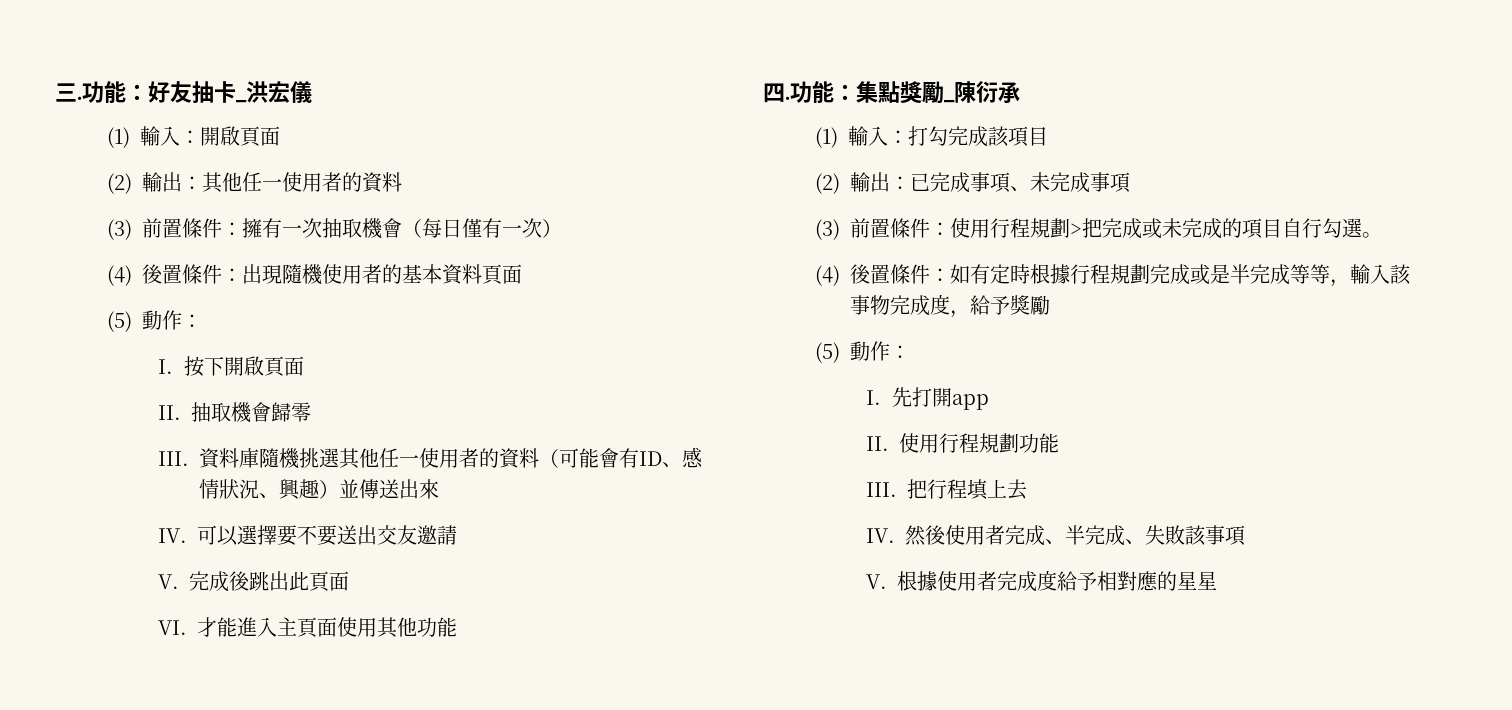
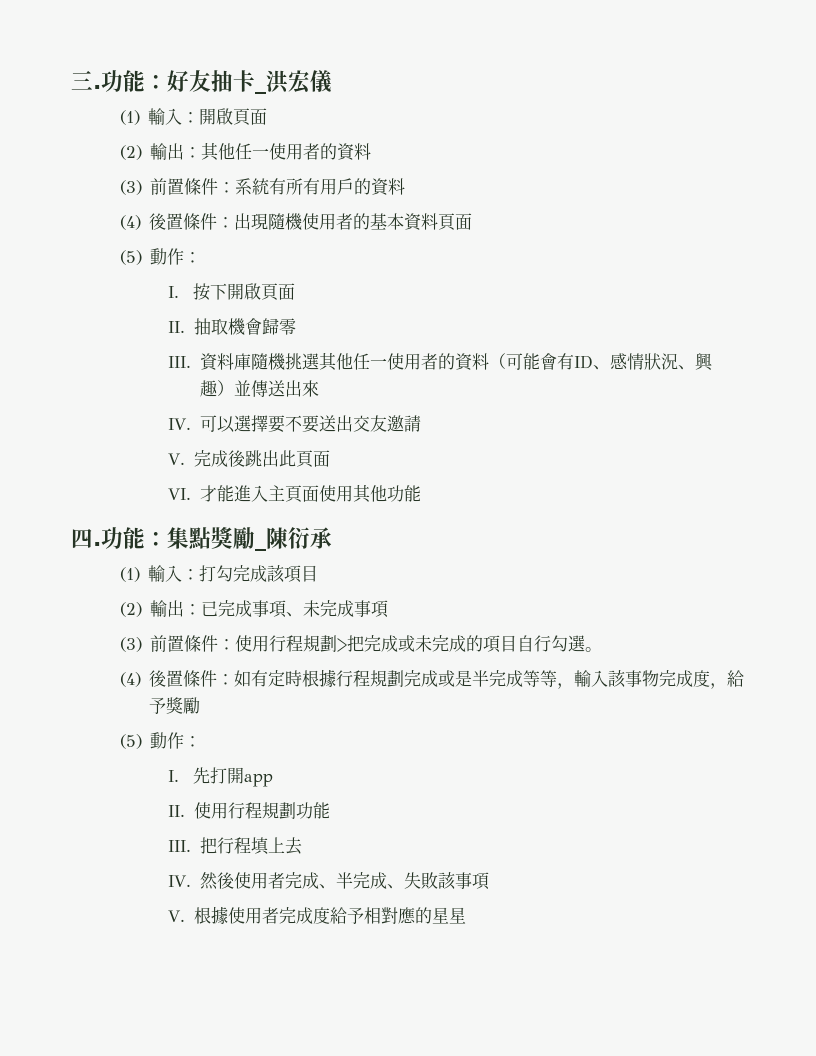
- (3)前置條件：擁有一次抽取機會（每日僅有一次）
+ (3)前置條件：系統有所有用戶的資料

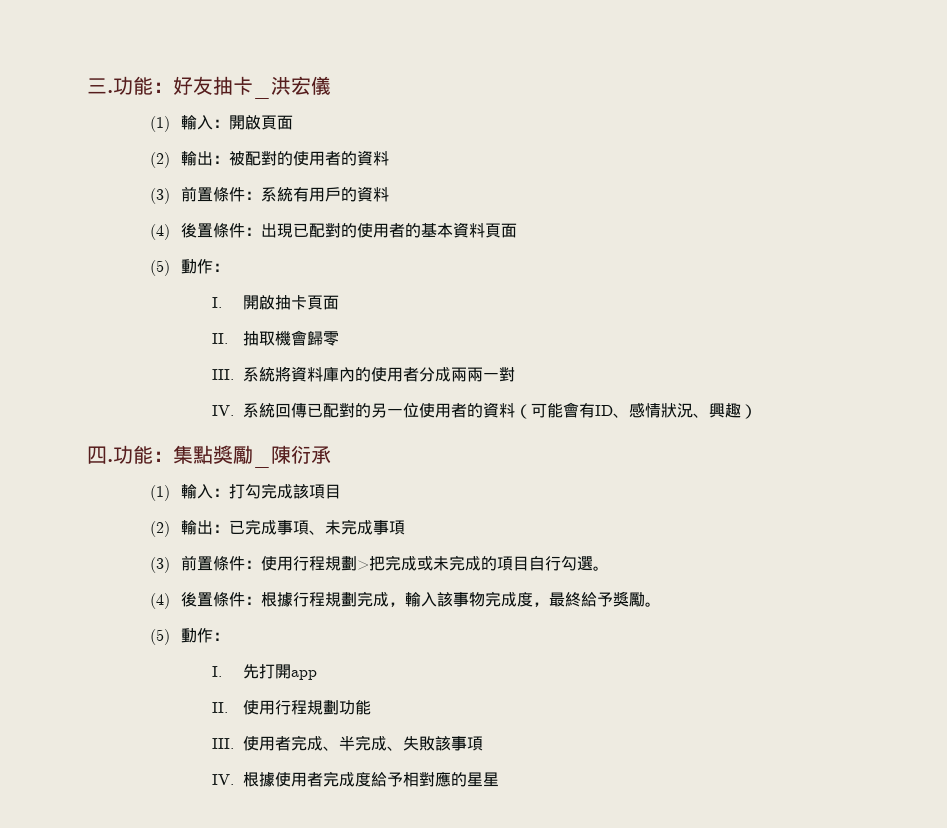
- (2)輸出：其他任一使用者的資料
+ (2)輸出：被配對的使用者的資料
- (3)前置條件：系統有所有用戶的資料
+ (3)前置條件：系統有用戶的資料
- (4)後置條件：出現隨機使用者的基本資料頁面
+ (4)後置條件：出現已配對的使用者的基本資料頁面
- I.按下開啟頁面
+ I.開啟抽卡頁面
- III.資料庫隨機挑選其他任一使用者的資料（可能會有ID、感情狀況、興趣）並傳送出來
- IV.可以選擇要不要送出交友邀請
- V.完成後跳出此頁面
- VI.才能進入主頁面使用其他功能
+ III.系統將資料庫內的使用者分成兩兩一對
+ IV.系統回傳已配對的另一位使用者的資料（可能會有ID、感情狀況、興趣）
- (4)後置條件：如有定時根據行程規劃完成或是半完成等等，輸入該事物完成度，給予獎勵
+ (4)後置條件：根據行程規劃完成，輸入該事物完成度，最終給予獎勵。
- III.把行程填上去
- IV.然後使用者完成、半完成、失敗該事項
+ III.使用者完成、半完成、失敗該事項
- V.根據使用者完成度給予相對應的星星
+ IV.根據使用者完成度給予相對應的星星

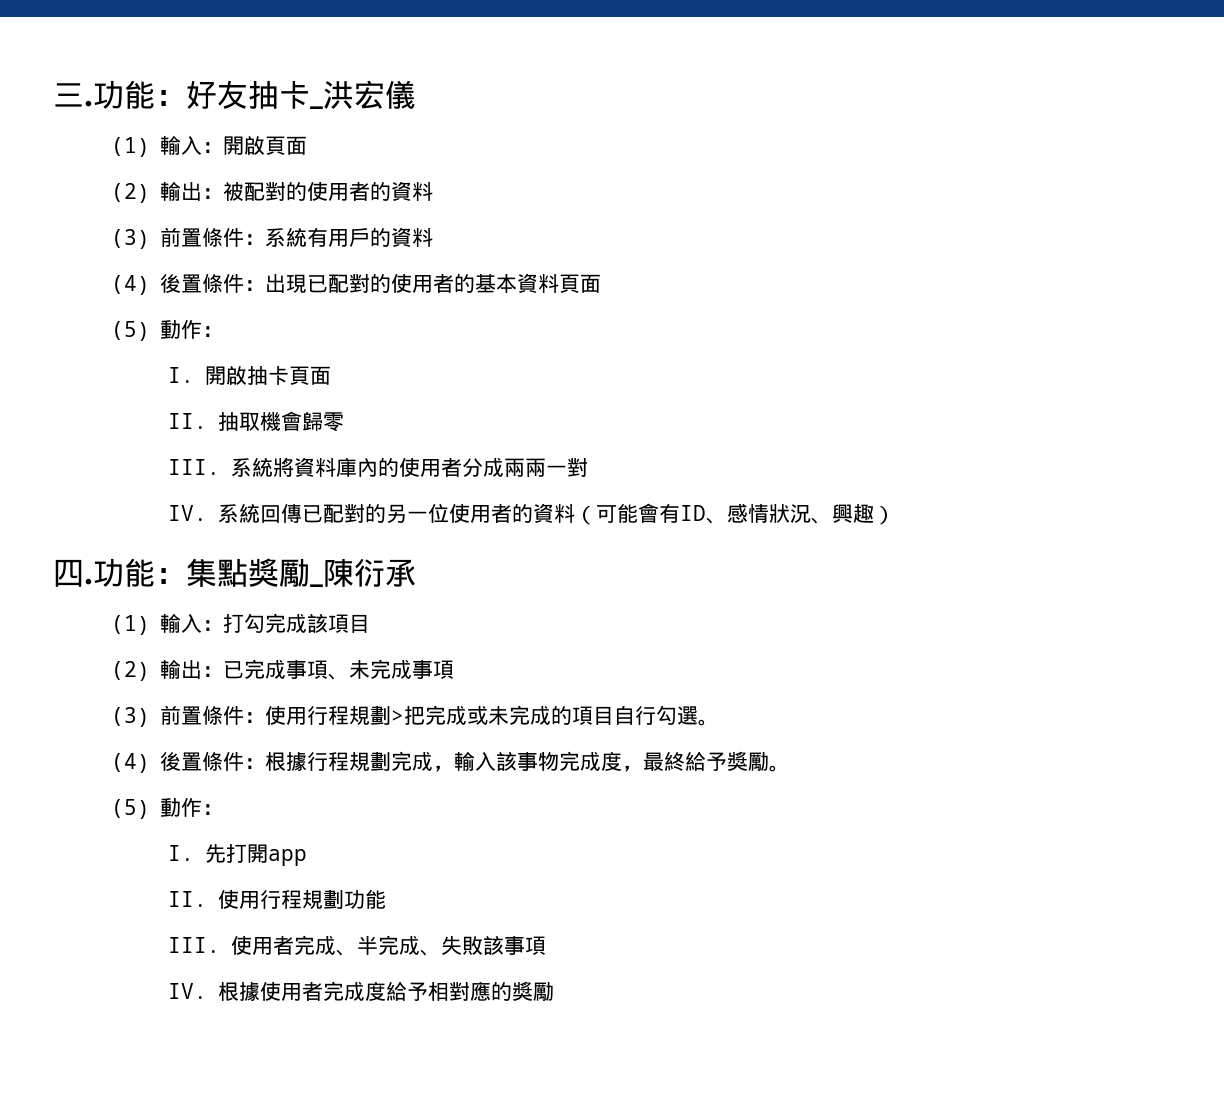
- IV.根據使用者完成度給予相對應的星星
+ IV.根據使用者完成度給予相對應的獎勵

